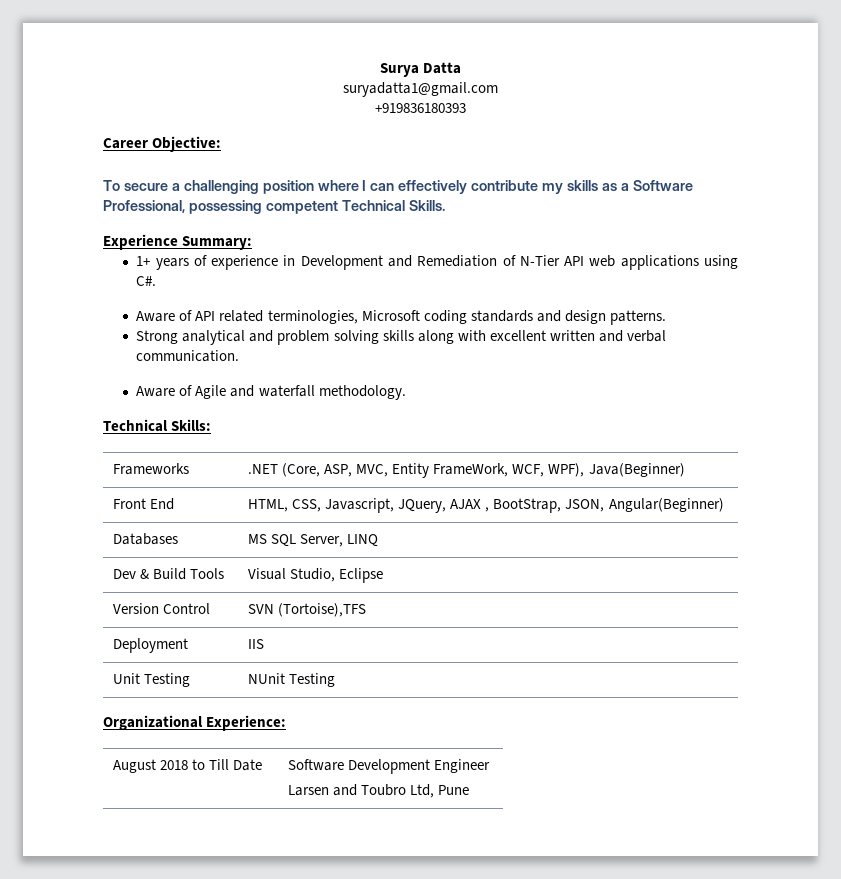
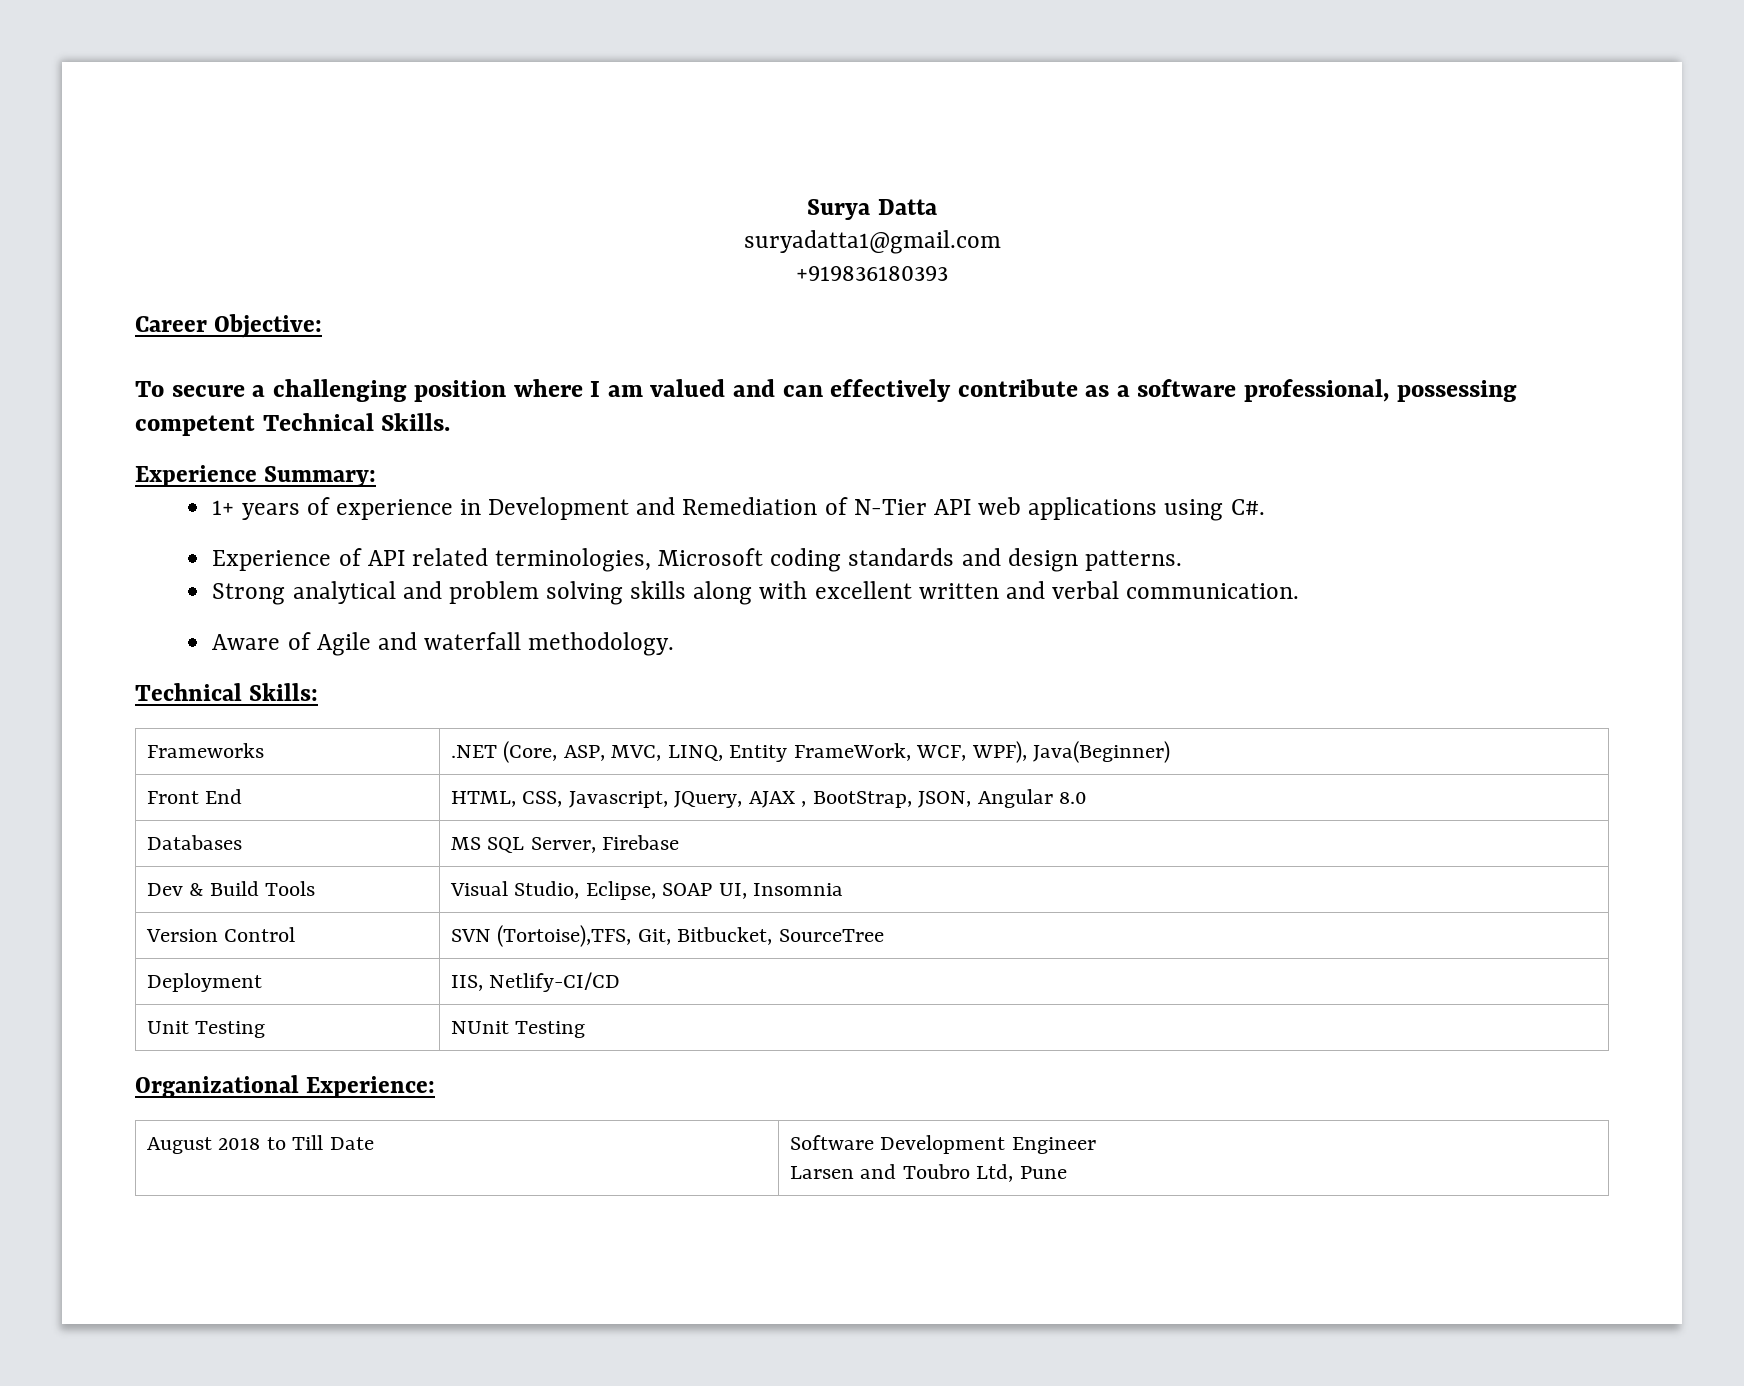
- To secure a challenging position where I can effectively contribute my skills as a Software Professional, possessing competent Technical Skills.
+ To secure a challenging position where I am valued and can effectively contribute as a software professional, possessing competent Technical Skills.
- Aware of API related terminologies, Microsoft coding standards and design patterns.
+ Experience of API related terminologies, Microsoft coding standards and design patterns.
- Frameworks | .NET (Core, ASP, MVC, Entity FrameWork, WCF, WPF), Java(Beginner)
+ Frameworks | .NET (Core, ASP, MVC, LINQ, Entity FrameWork, WCF, WPF), Java(Beginner)
- Front End | HTML, CSS, Javascript, JQuery, AJAX , BootStrap, JSON, Angular(Beginner)
+ Front End | HTML, CSS, Javascript, JQuery, AJAX , BootStrap, JSON, Angular 8.0
- Databases | MS SQL Server, LINQ
+ Databases | MS SQL Server, Firebase
- Dev & Build Tools | Visual Studio, Eclipse
+ Dev & Build Tools | Visual Studio, Eclipse, SOAP UI, Insomnia
- Version Control | SVN (Tortoise),TFS
+ Version Control | SVN (Tortoise),TFS, Git, Bitbucket, SourceTree
- Deployment | IIS
+ Deployment | IIS, Netlify-CI/CD

